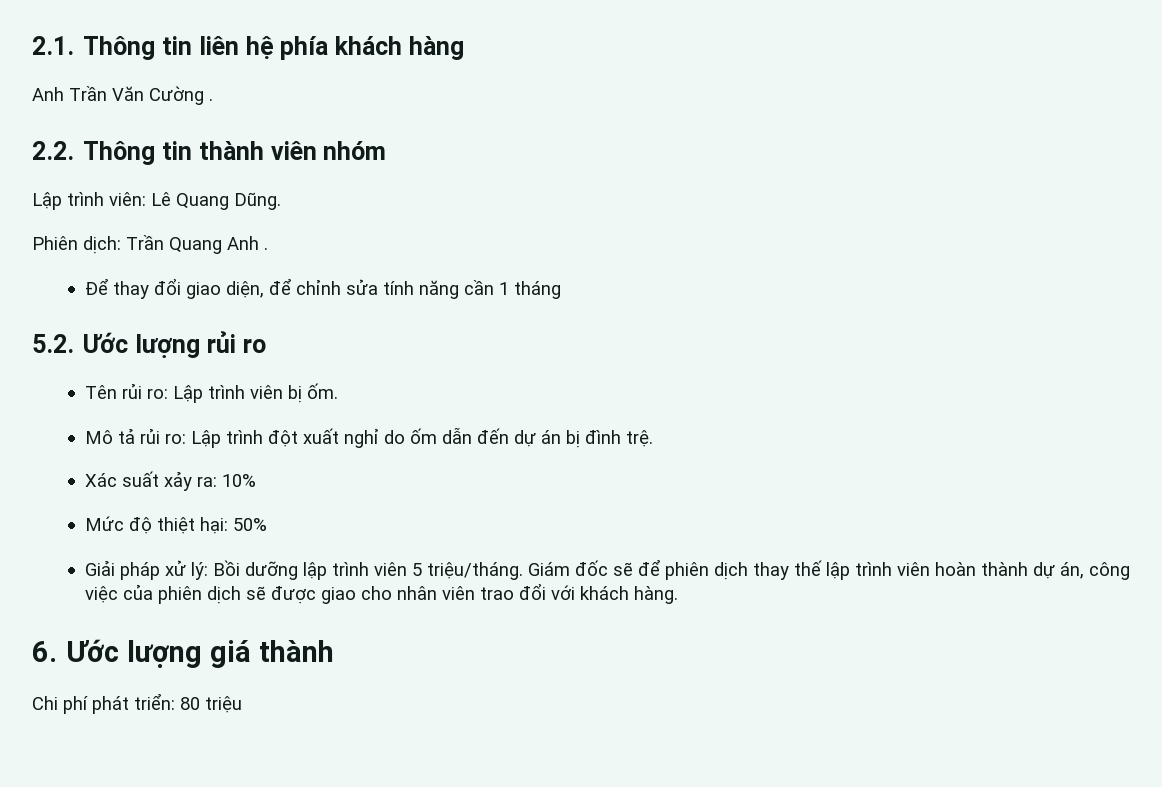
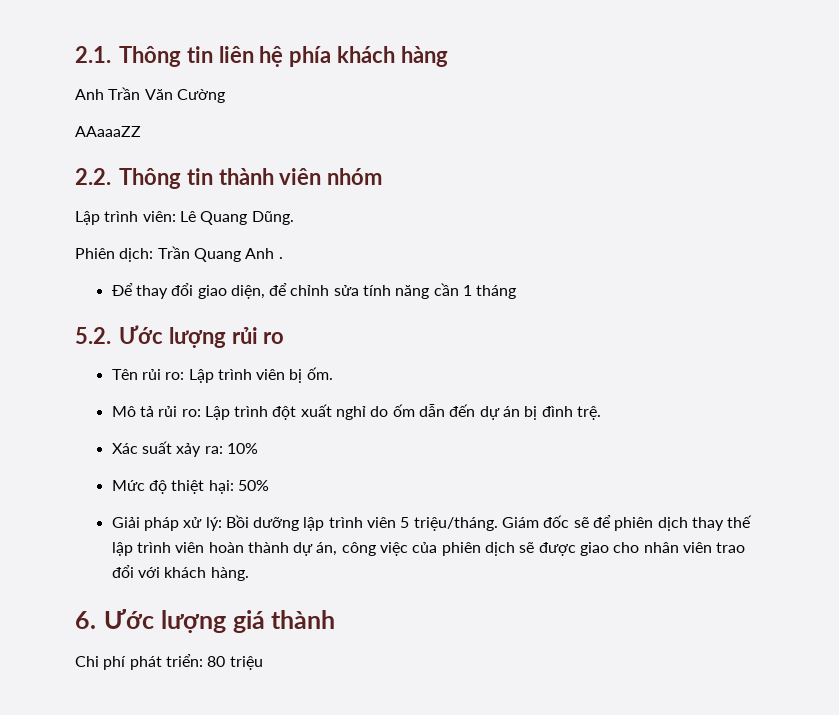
- Anh Trần Văn Cường .
+ Anh Trần Văn Cường
+ AAaaaZZ

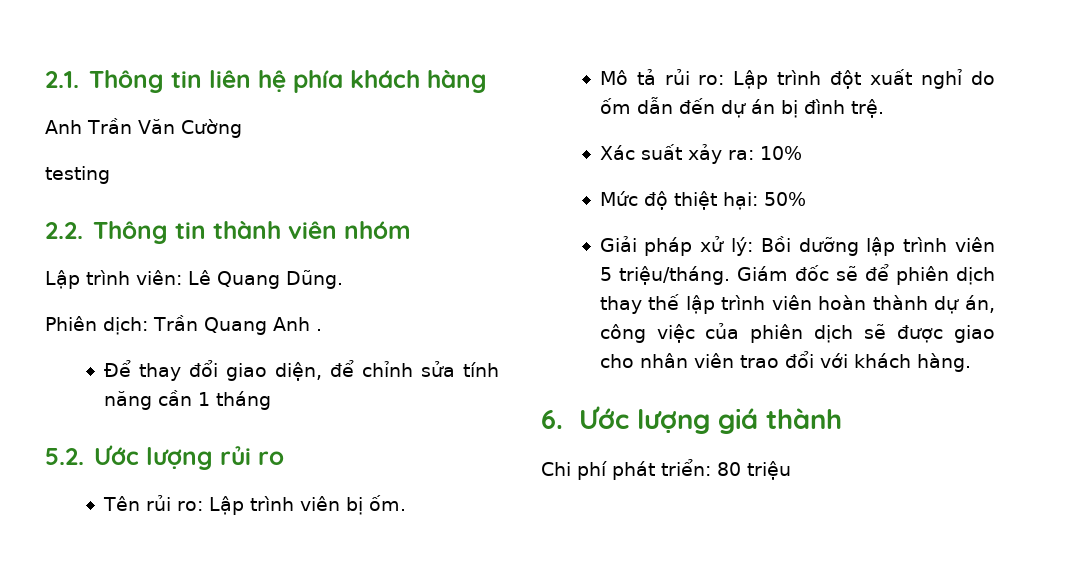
- AAaaaZZ
+ testing

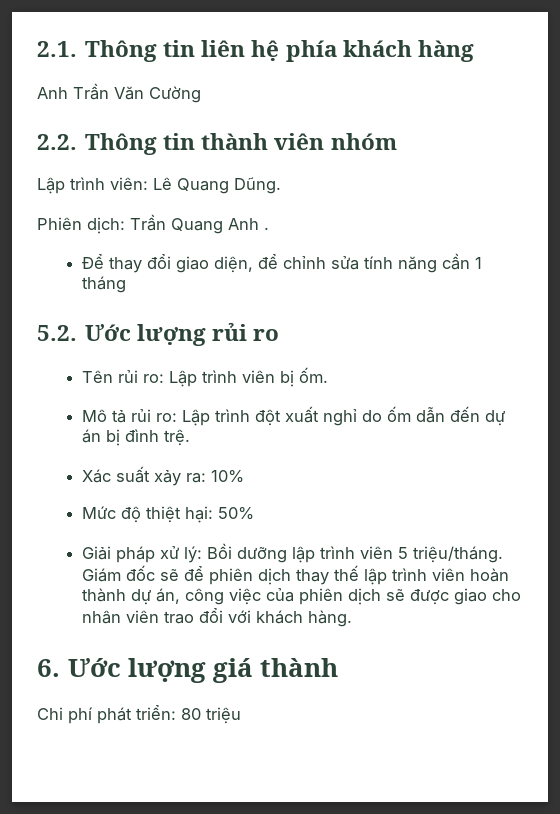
- testing

